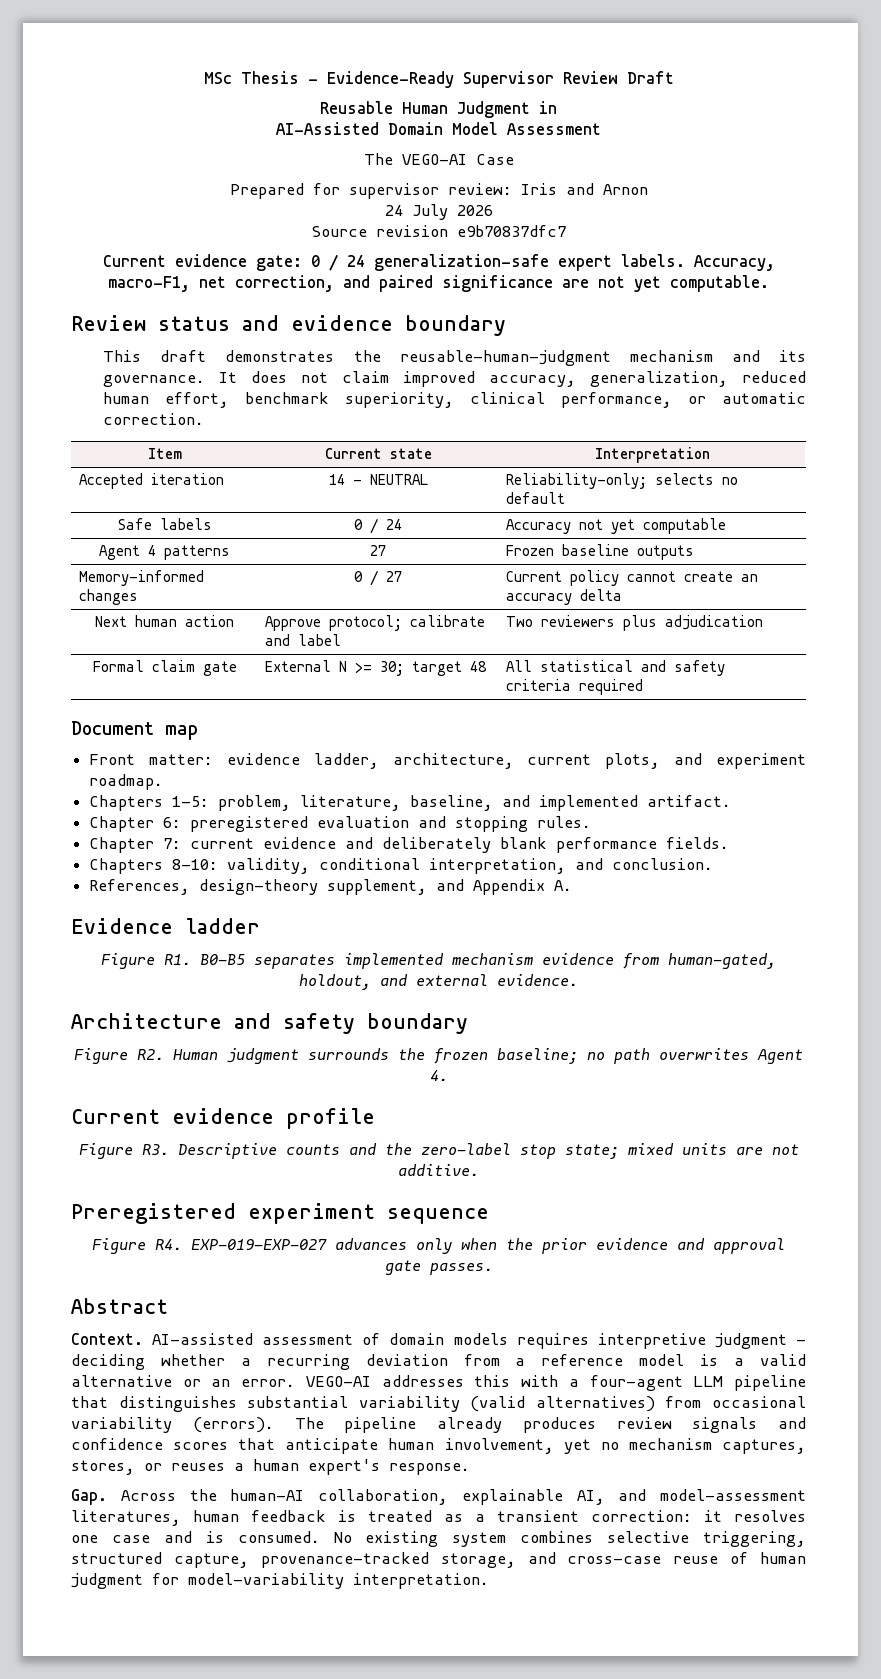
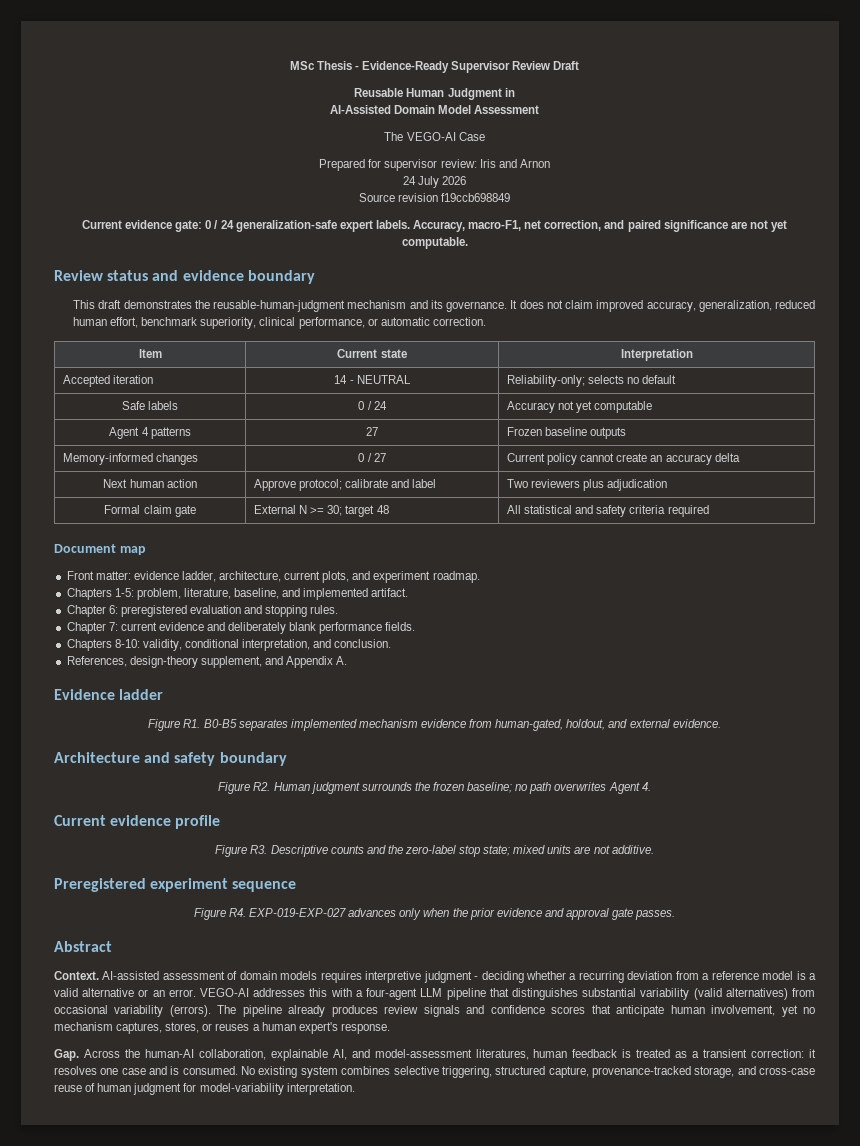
- Source revision e9b70837dfc7
+ Source revision f19ccb698849

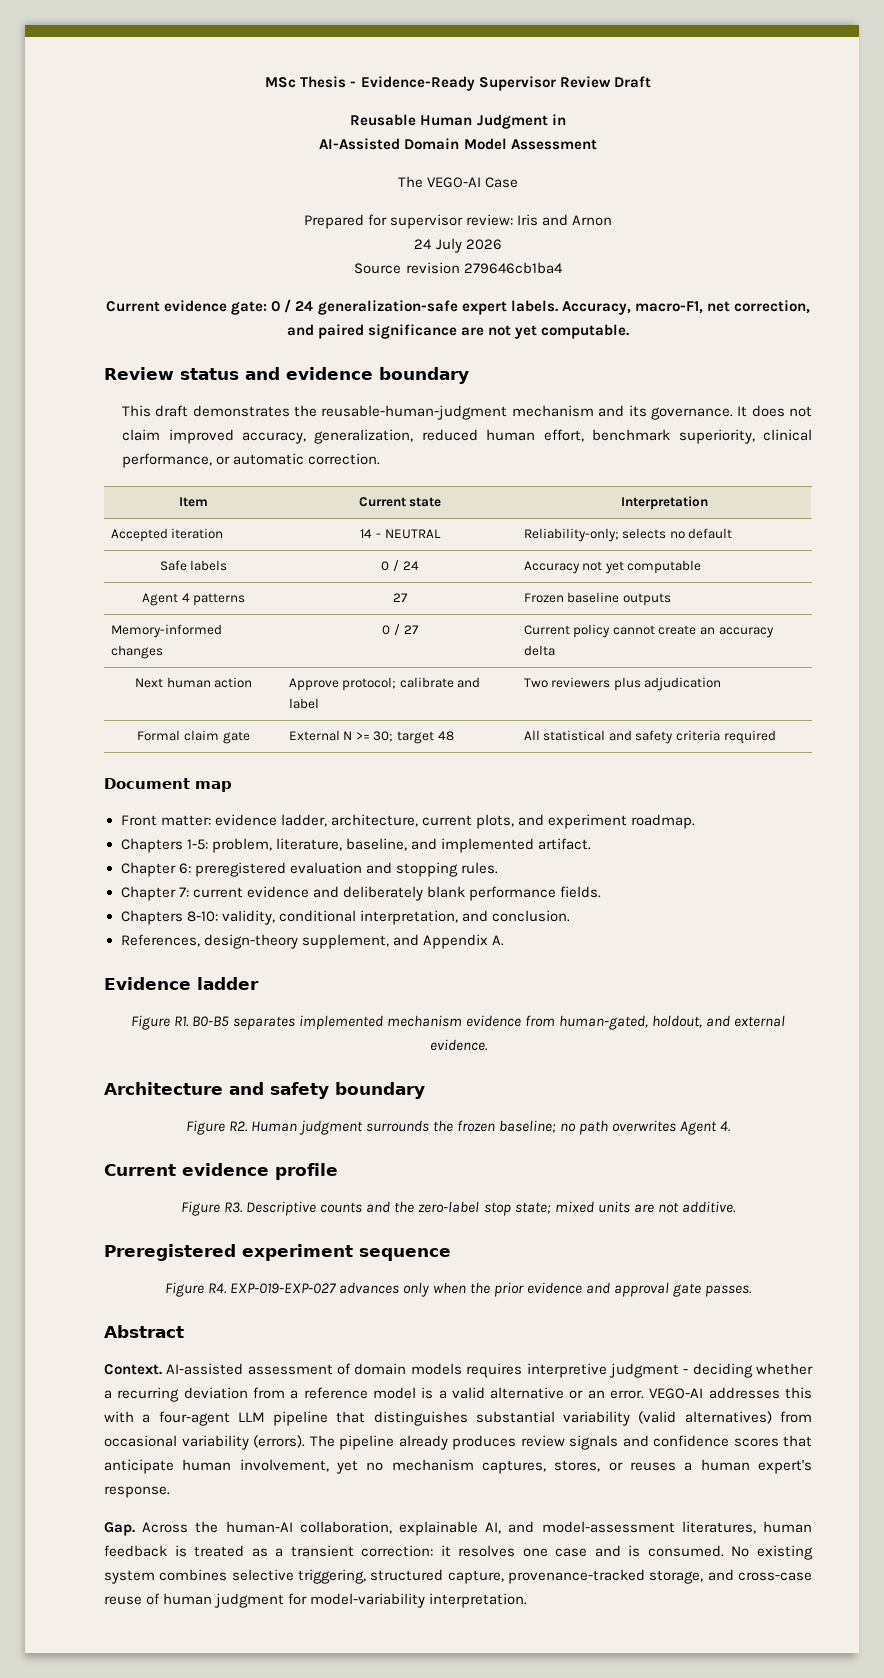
- Source revision f19ccb698849
+ Source revision 279646cb1ba4

